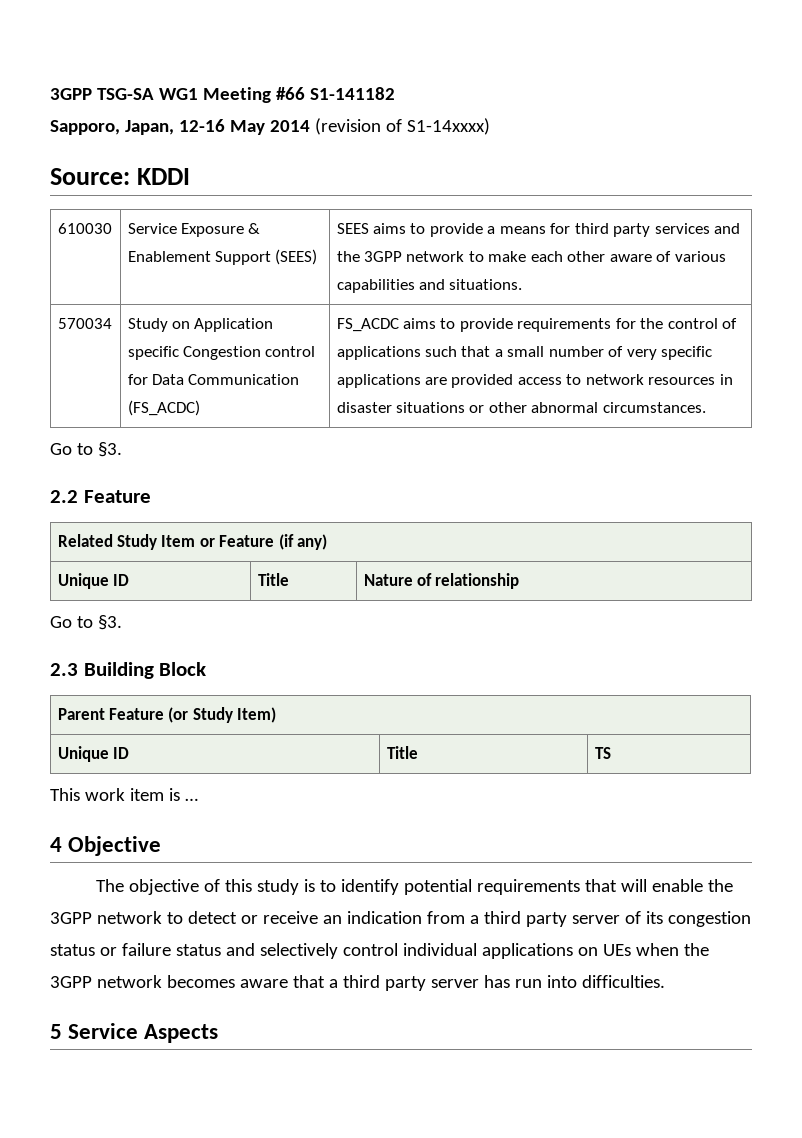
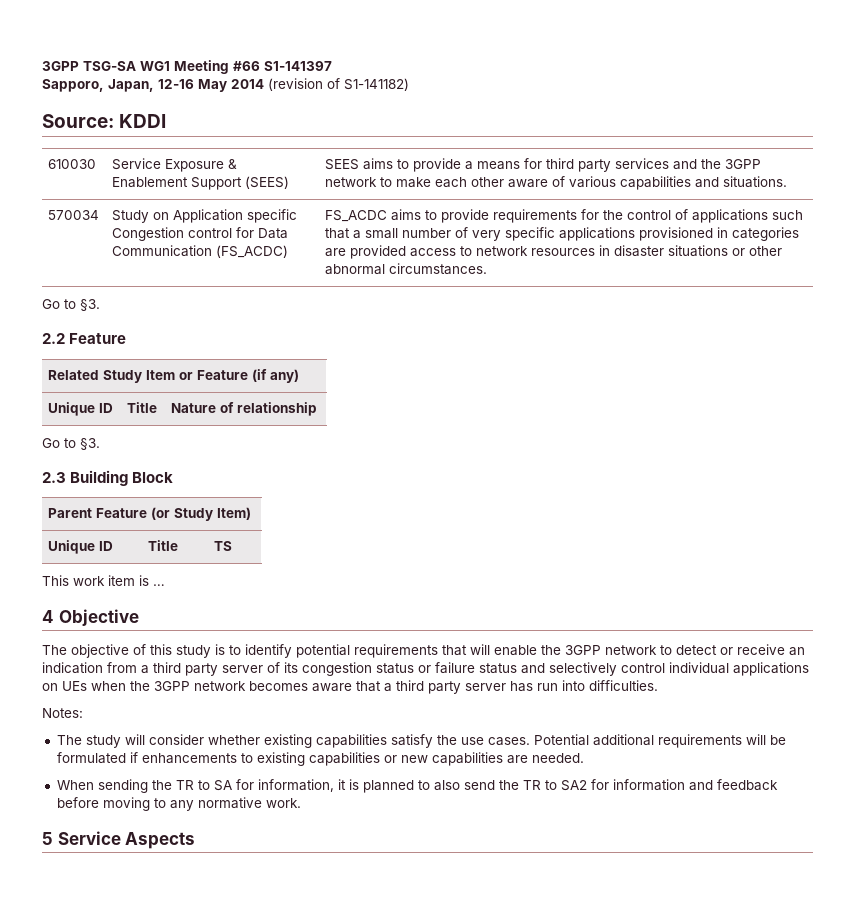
- 3GPP TSG-SA WG1 Meeting #66 S1-141182
+ 3GPP TSG-SA WG1 Meeting #66 S1-141397
- Sapporo, Japan, 12-16 May 2014 (revision of S1-14xxxx)
+ Sapporo, Japan, 12-16 May 2014 (revision of S1-141182)
- FS_ACDC aims to provide requirements for the control of applications such that a small number of very specific applications are provided access to network resources in disaster situations or other abnormal circumstances.
+ FS_ACDC aims to provide requirements for the control of applications such that a small number of very specific applications provisioned in categories are provided access to network resources in disaster situations or other abnormal circumstances.
+ Notes:
+ The study will consider whether existing capabilities satisfy the use cases. Potential additional requirements will be formulated if enhancements to existing capabilities or new capabilities are needed.
+ When sending the TR to SA for information, it is planned to also send the TR to SA2 for information and feedback before moving to any normative work.

